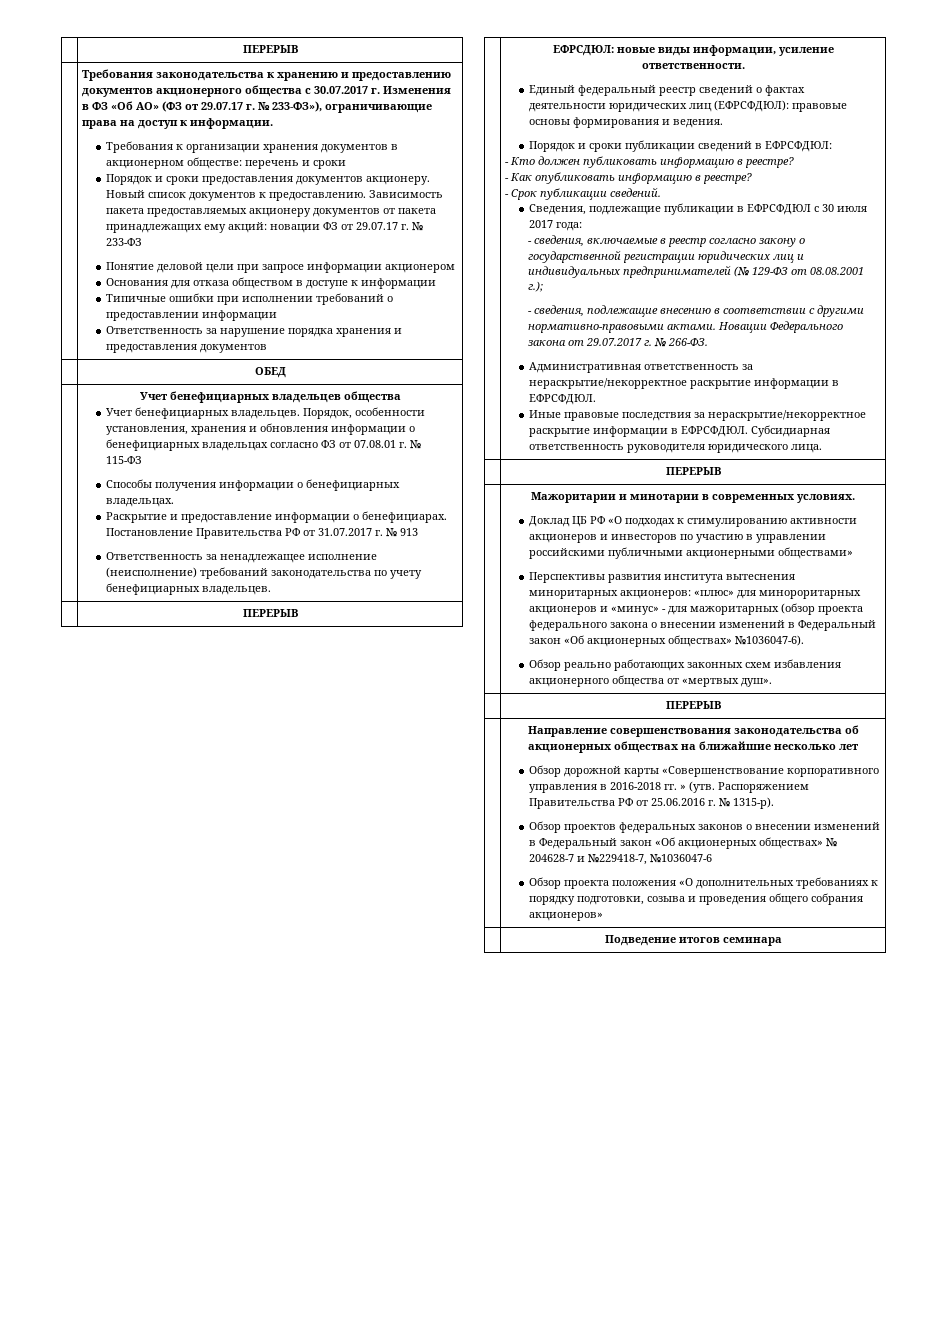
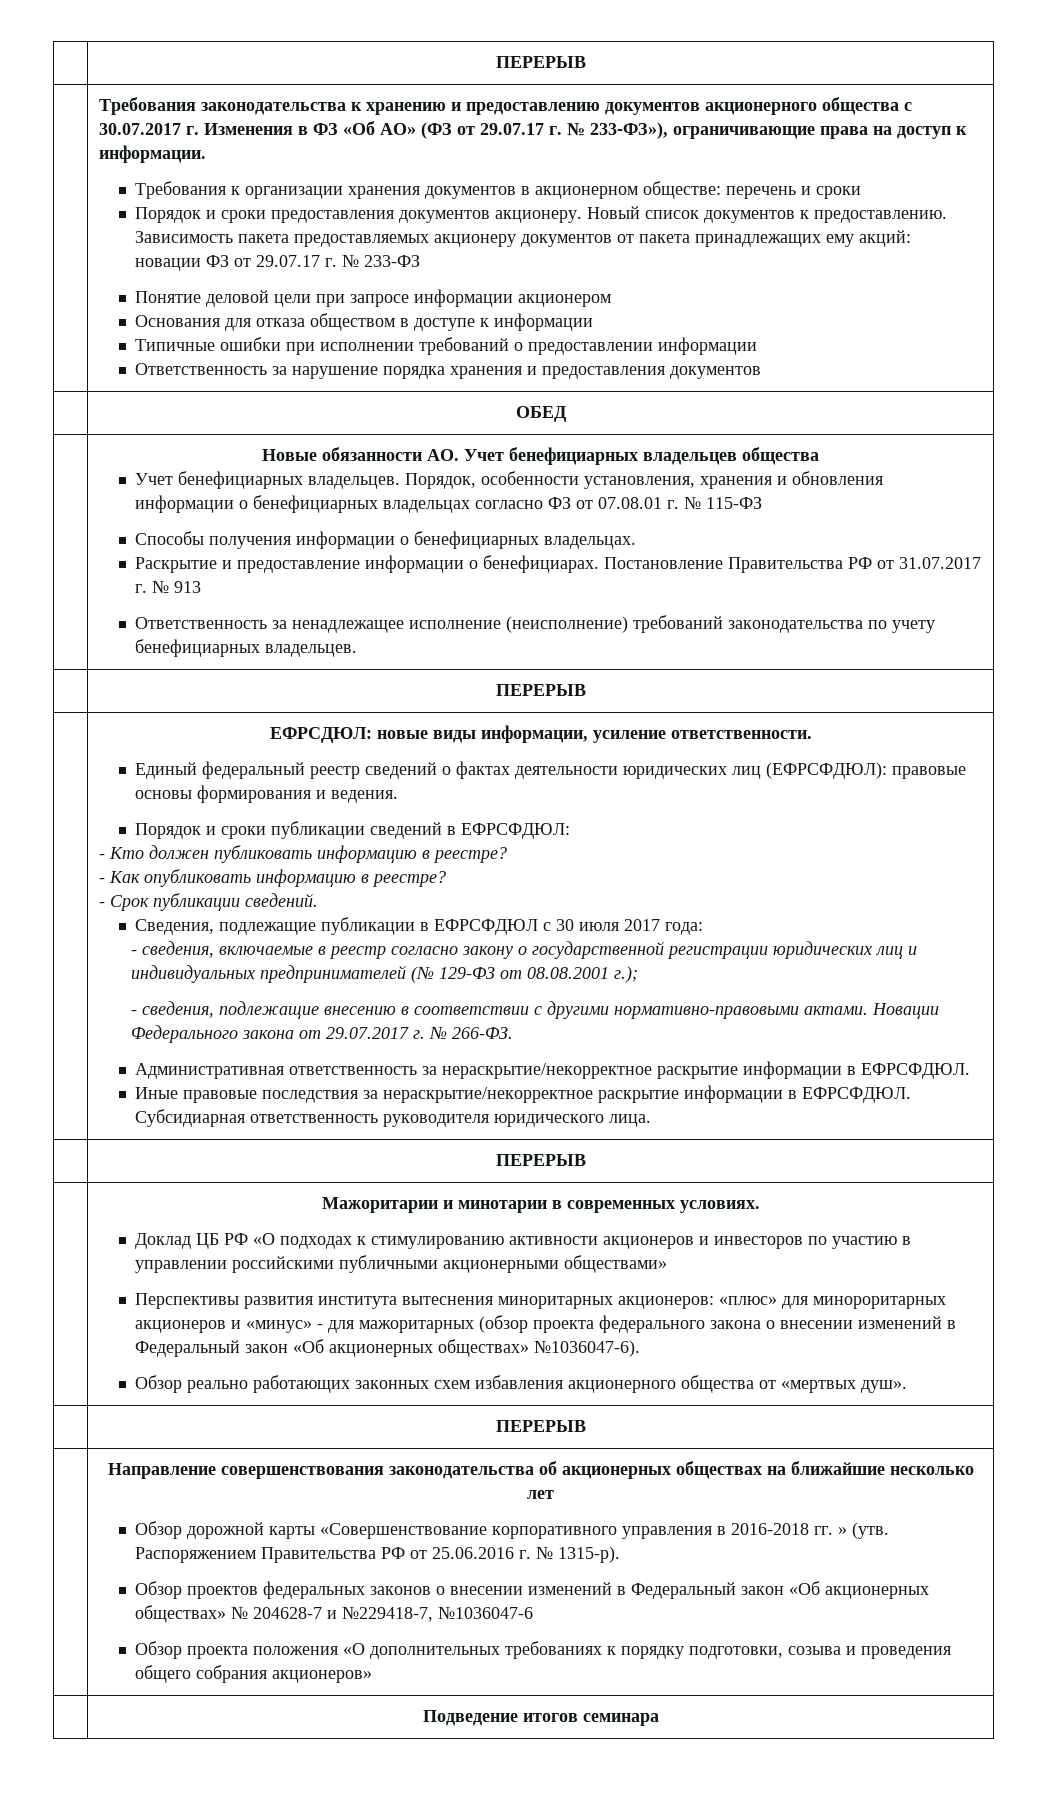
- Учет бенефициарных владельцев общества
+ Новые обязанности АО. Учет бенефициарных владельцев общества

